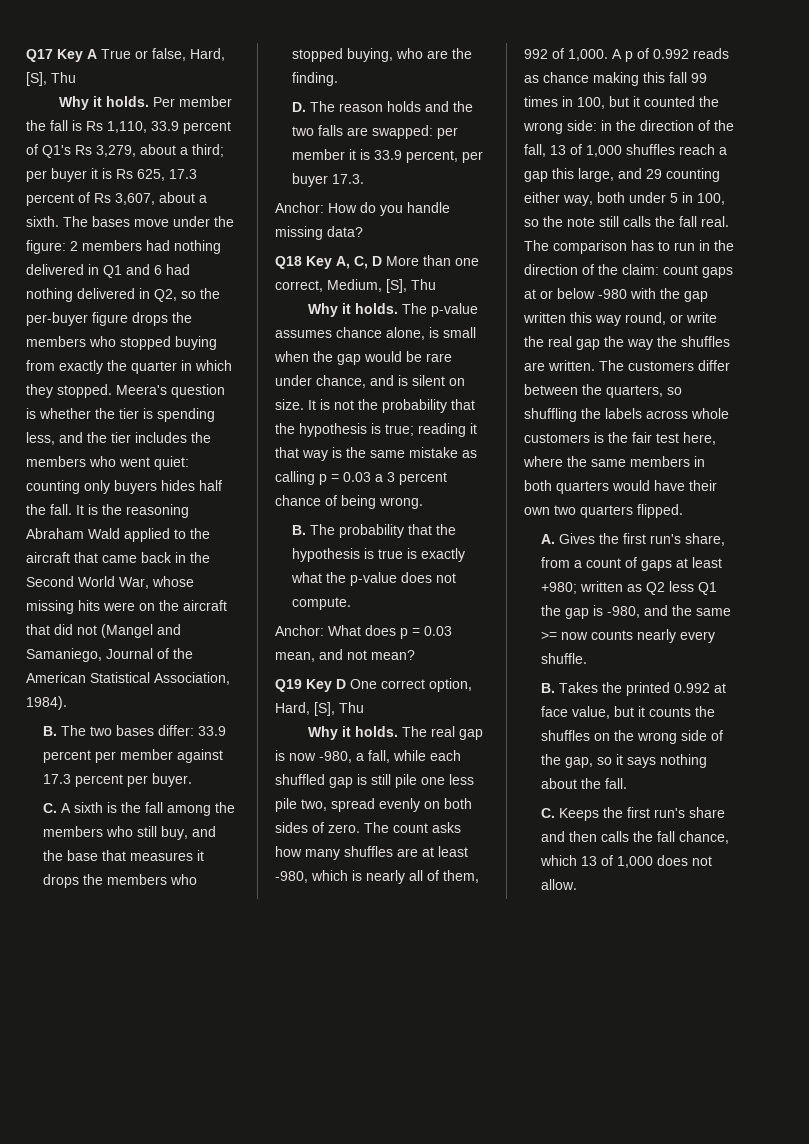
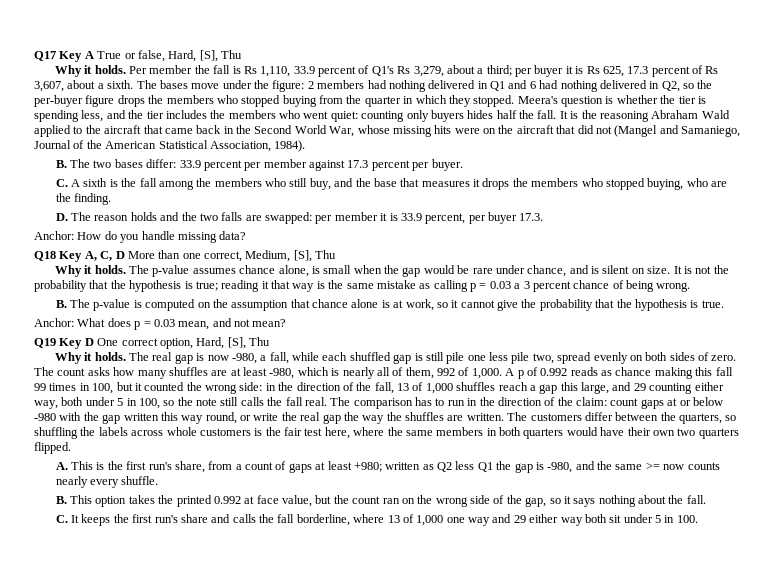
- The bases move under the figure: 2 members had nothing delivered in Q1 and 6 had nothing delivered in Q2, so the per-buyer figure drops the members who stopped buying from exactly the quarter in which they stopped.
+ The bases move under the figure: 2 members had nothing delivered in Q1 and 6 had nothing delivered in Q2, so the per-buyer figure drops the members who stopped buying from the quarter in which they stopped.
- B. The probability that the hypothesis is true is exactly what the p-value does not compute.
+ B. The p-value is computed on the assumption that chance alone is at work, so it cannot give the probability that the hypothesis is true.
- A. Gives the first run's share, from a count of gaps at least +980; written as Q2 less Q1 the gap is -980, and the same >= now counts nearly every shuffle.
+ A. This is the first run's share, from a count of gaps at least +980; written as Q2 less Q1 the gap is -980, and the same >= now counts nearly every shuffle.
- B. Takes the printed 0.992 at face value, but it counts the shuffles on the wrong side of the gap, so it says nothing about the fall.
+ B. This option takes the printed 0.992 at face value, but the count ran on the wrong side of the gap, so it says nothing about the fall.
- C. Keeps the first run's share and then calls the fall chance, which 13 of 1,000 does not allow.
+ C. It keeps the first run's share and calls the fall borderline, where 13 of 1,000 one way and 29 either way both sit under 5 in 100.

